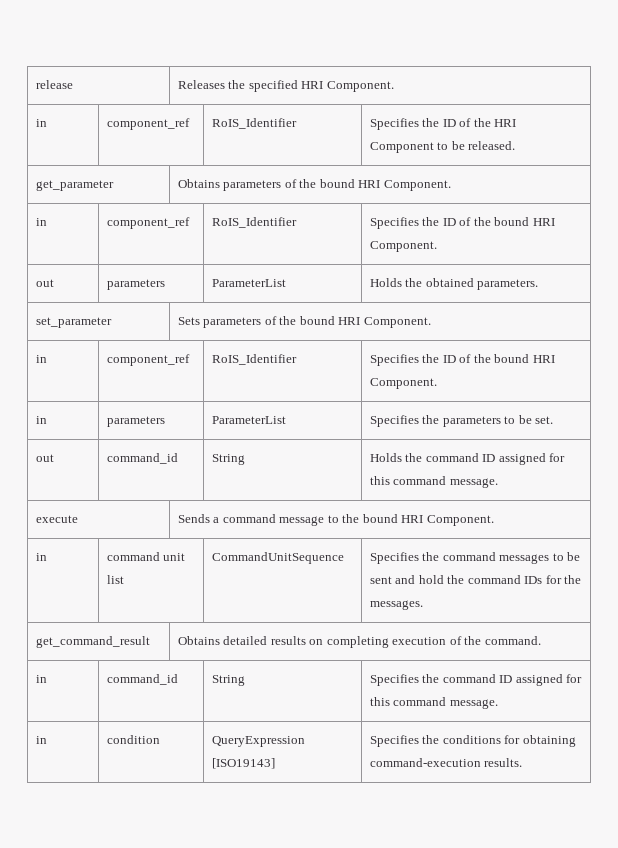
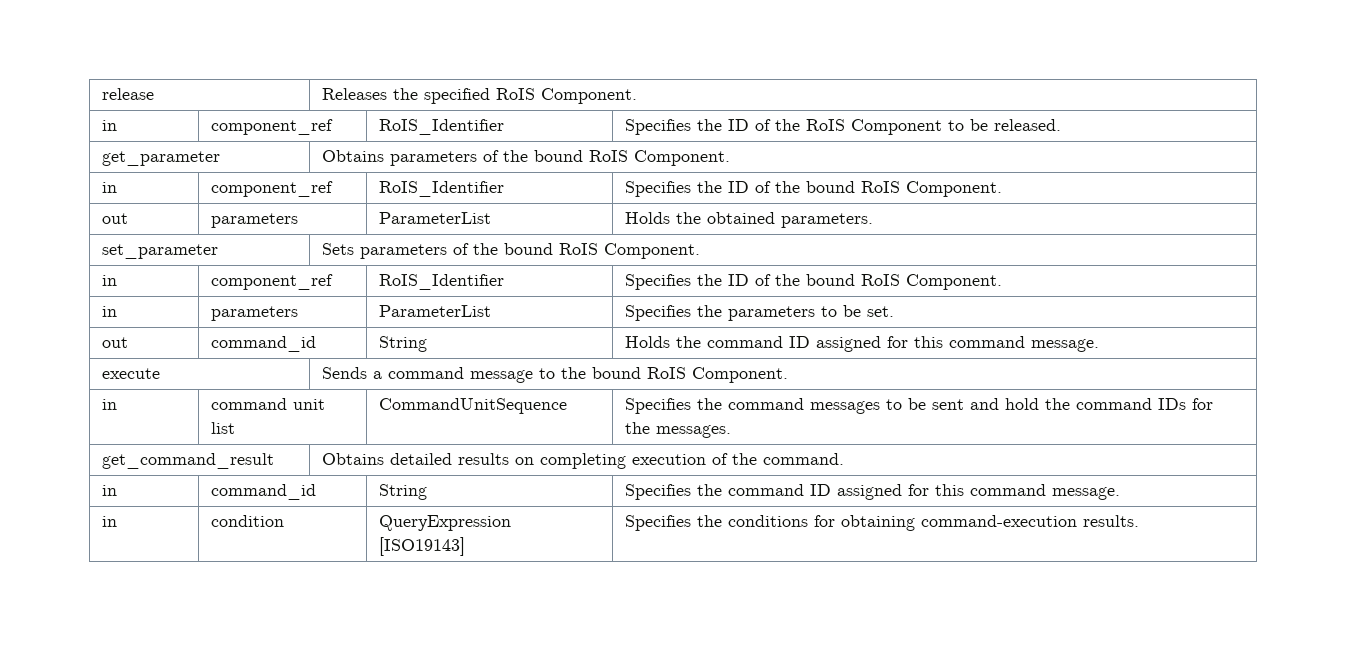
- release | Releases the specified HRI Component.
- in | component_ref | RoIS_Identifier | Specifies the ID of the HRI Component to be released.
+ release | Releases the specified RoIS Component.
+ in | component_ref | RoIS_Identifier | Specifies the ID of the RoIS Component to be released.
- get_parameter | Obtains parameters of the bound HRI Component.
- in | component_ref | RoIS_Identifier | Specifies the ID of the bound HRI Component.
+ get_parameter | Obtains parameters of the bound RoIS Component.
+ in | component_ref | RoIS_Identifier | Specifies the ID of the bound RoIS Component.
- set_parameter | Sets parameters of the bound HRI Component.
- in | component_ref | RoIS_Identifier | Specifies the ID of the bound HRI Component.
+ set_parameter | Sets parameters of the bound RoIS Component.
+ in | component_ref | RoIS_Identifier | Specifies the ID of the bound RoIS Component.
- execute | Sends a command message to the bound HRI Component.
+ execute | Sends a command message to the bound RoIS Component.

